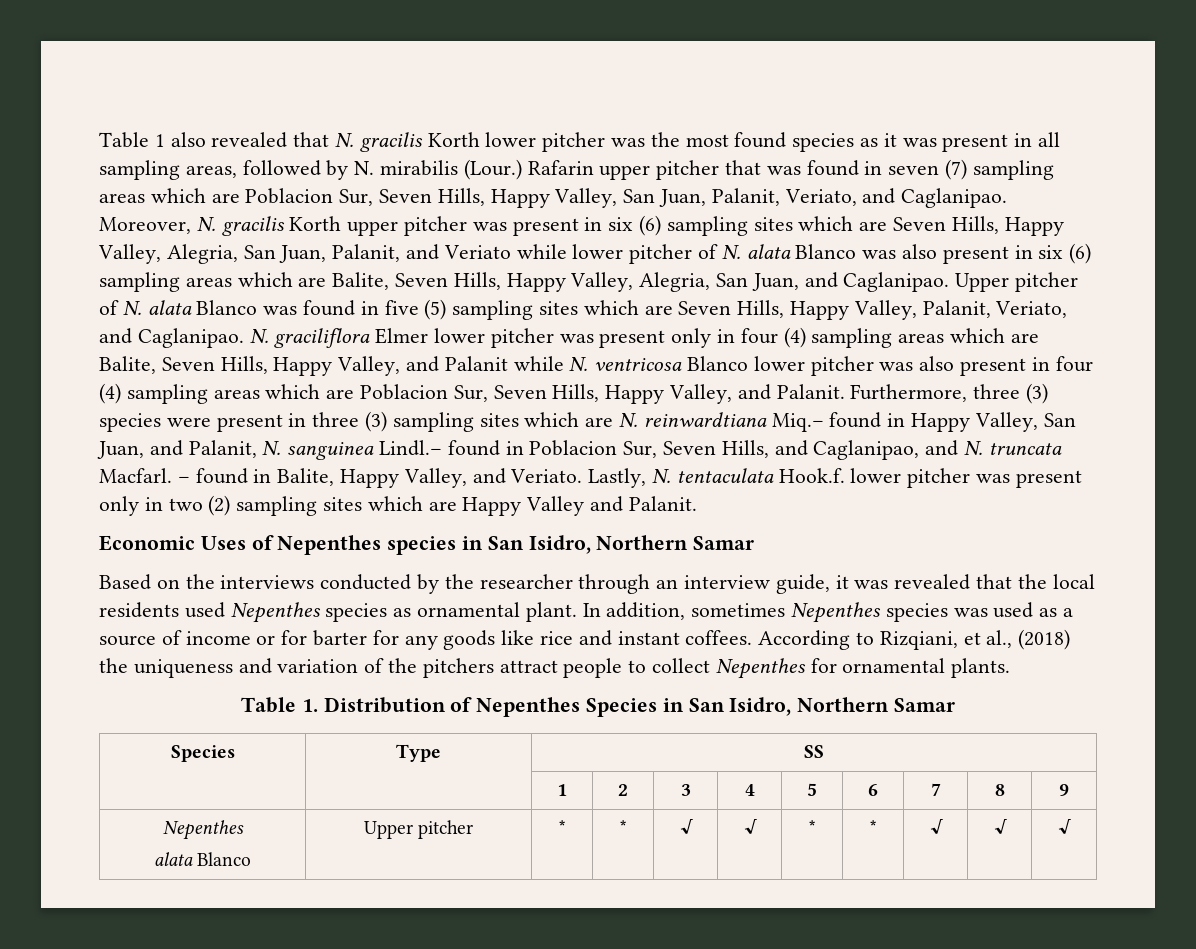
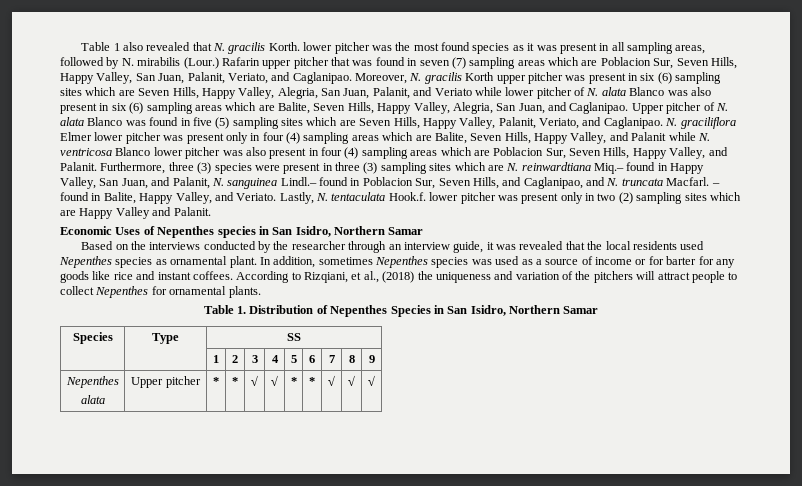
- Table 1 also revealed that N. gracilis Korth lower pitcher was the most found species as it was present in all sampling areas, followed by N. mirabilis (Lour.)
+ Table 1 also revealed that N. gracilis Korth. lower pitcher was the most found species as it was present in all sampling areas, followed by N. mirabilis (Lour.)
- According to Rizqiani, et al., (2018) the uniqueness and variation of the pitchers attract people to collect Nepenthes for ornamental plants.
+ According to Rizqiani, et al., (2018) the uniqueness and variation of the pitchers will attract people to collect Nepenthes for ornamental plants.
  | | 1 | 2 | 3 | 4 | 5 | 6 | 7 | 8 | 9
  Nepenthes
- alata Blanco | Upper pitcher | * | * | √ | √ | * | * | √ | √ | √
+ alata | Upper pitcher | * | * | √ | √ | * | * | √ | √ | √

